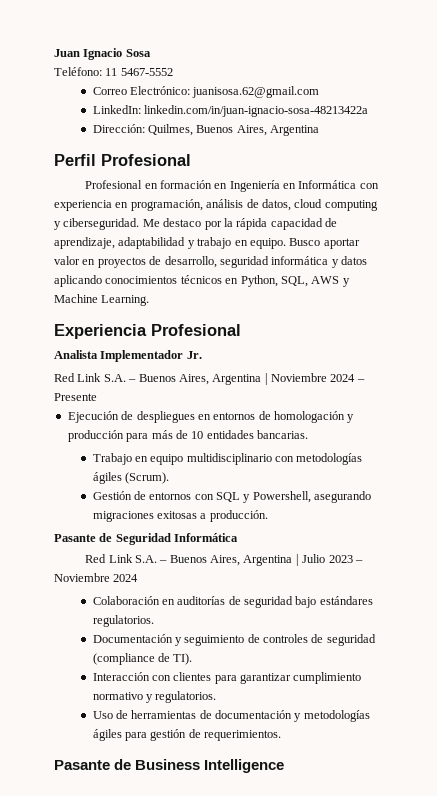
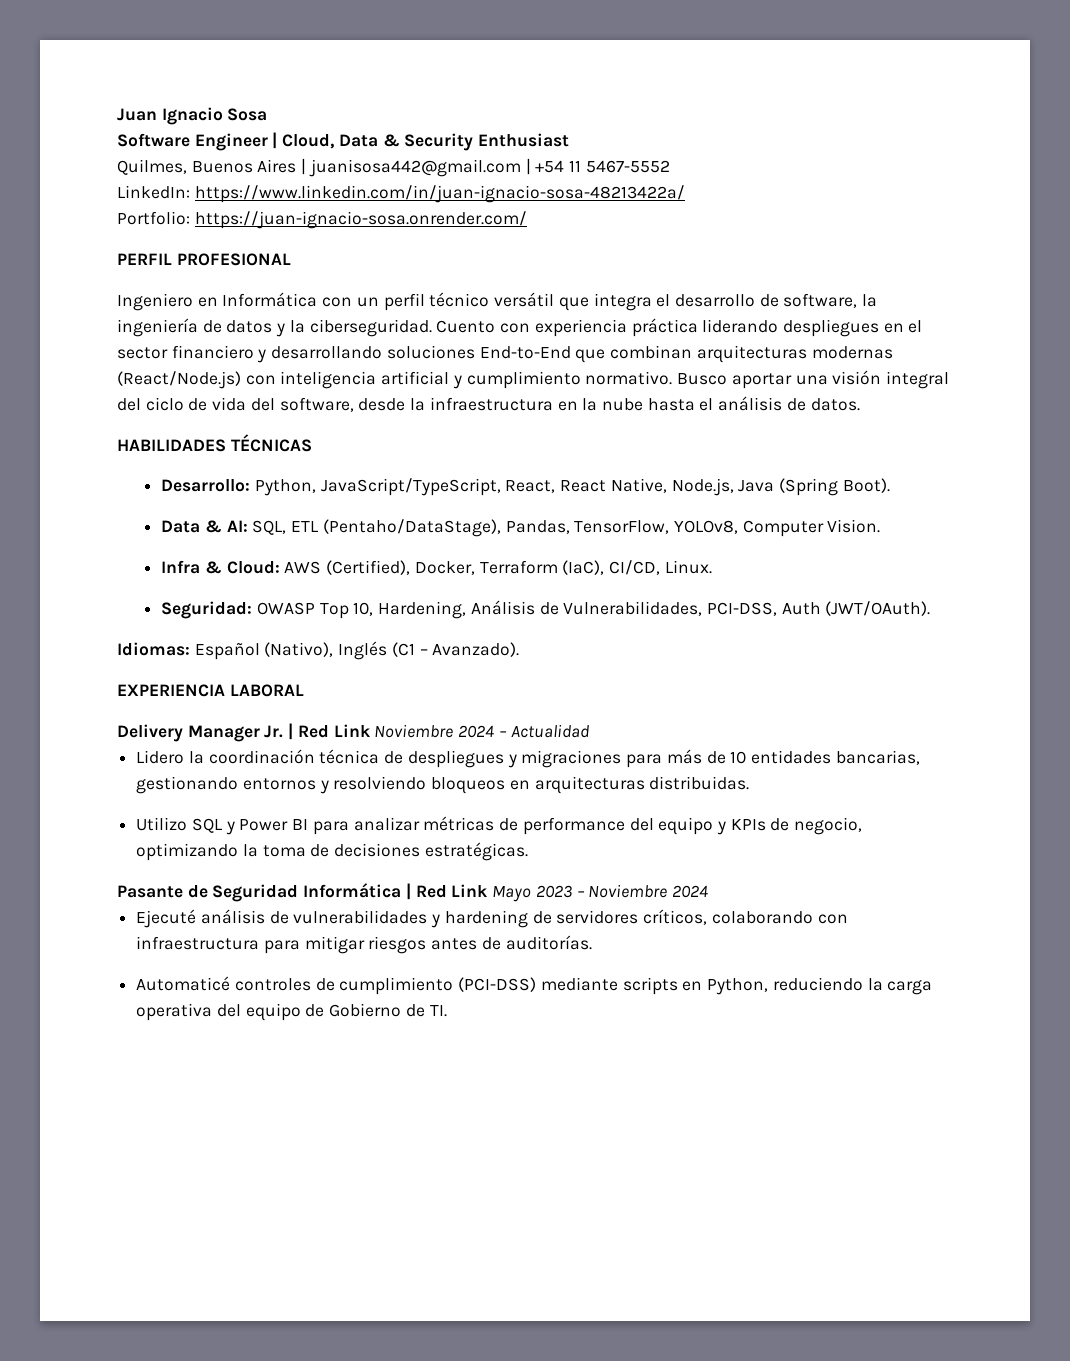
- Teléfono: 11 5467-5552
- Correo Electrónico: juanisosa.62@gmail.com
- LinkedIn: linkedin.com/in/juan-ignacio-sosa-48213422a
- Dirección: Quilmes, Buenos Aires, Argentina
- Perfil Profesional
- Profesional en formación en Ingeniería en Informática con experiencia en programación, análisis de datos, cloud computing y ciberseguridad. Me destaco por la rápida capacidad de aprendizaje, adaptabilidad y trabajo en equipo. Busco aportar valor en proyectos de desarrollo, seguridad informática y datos aplicando conocimientos técnicos en Python, SQL, AWS y Machine Learning.
- Experiencia Profesional
- Analista Implementador Jr.
- Red Link S.A. – Buenos Aires, Argentina | Noviembre 2024 – Presente
- Ejecución de despliegues en entornos de homologación y producción para más de 10 entidades bancarias.
- Trabajo en equipo multidisciplinario con metodologías ágiles (Scrum).
- Gestión de entornos con SQL y Powershell, asegurando migraciones exitosas a producción.
+ Software Engineer | Cloud, Data & Security Enthusiast
+ Quilmes, Buenos Aires | juanisosa442@gmail.com | +54 11 5467-5552
+ LinkedIn: https://www.linkedin.com/in/juan-ignacio-sosa-48213422a/
+ Portfolio: https://juan-ignacio-sosa.onrender.com/
+ PERFIL PROFESIONAL
+ Ingeniero en Informática con un perfil técnico versátil que integra el desarrollo de software, la ingeniería de datos y la ciberseguridad. Cuento con experiencia práctica liderando despliegues en el sector financiero y desarrollando soluciones End-to-End que combinan arquitecturas modernas (React/Node.js) con inteligencia artificial y cumplimiento normativo. Busco aportar una visión integral del ciclo de vida del software, desde la infraestructura en la nube hasta el análisis de datos.
+ HABILIDADES TÉCNICAS
+ Desarrollo: Python, JavaScript/TypeScript, React, React Native, Node.js, Java (Spring Boot).
+ Data & AI: SQL, ETL (Pentaho/DataStage), Pandas, TensorFlow, YOLOv8, Computer Vision.
+ Infra & Cloud: AWS (Certified), Docker, Terraform (IaC), CI/CD, Linux.
+ Seguridad: OWASP Top 10, Hardening, Análisis de Vulnerabilidades, PCI-DSS, Auth (JWT/OAuth).
+ Idiomas: Español (Nativo), Inglés (C1 – Avanzado).
+ EXPERIENCIA LABORAL
+ Delivery Manager Jr. | Red Link Noviembre 2024 – Actualidad
+ Lidero la coordinación técnica de despliegues y migraciones para más de 10 entidades bancarias, gestionando entornos y resolviendo bloqueos en arquitecturas distribuidas.
+ Utilizo SQL y Power BI para analizar métricas de performance del equipo y KPIs de negocio, optimizando la toma de decisiones estratégicas.
- Pasante de Seguridad Informática
- Red Link S.A. – Buenos Aires, Argentina | Julio 2023 – Noviembre 2024
- Colaboración en auditorías de seguridad bajo estándares regulatorios.
- Documentación y seguimiento de controles de seguridad (compliance de TI).
- Interacción con clientes para garantizar cumplimiento normativo y regulatorios.
- Uso de herramientas de documentación y metodologías ágiles para gestión de requerimientos.
- Pasante de Business Intelligence
+ Pasante de Seguridad Informática | Red Link Mayo 2023 – Noviembre 2024
+ Ejecuté análisis de vulnerabilidades y hardening de servidores críticos, colaborando con infraestructura para mitigar riesgos antes de auditorías.
+ Automaticé controles de cumplimiento (PCI-DSS) mediante scripts en Python, reduciendo la carga operativa del equipo de Gobierno de TI.

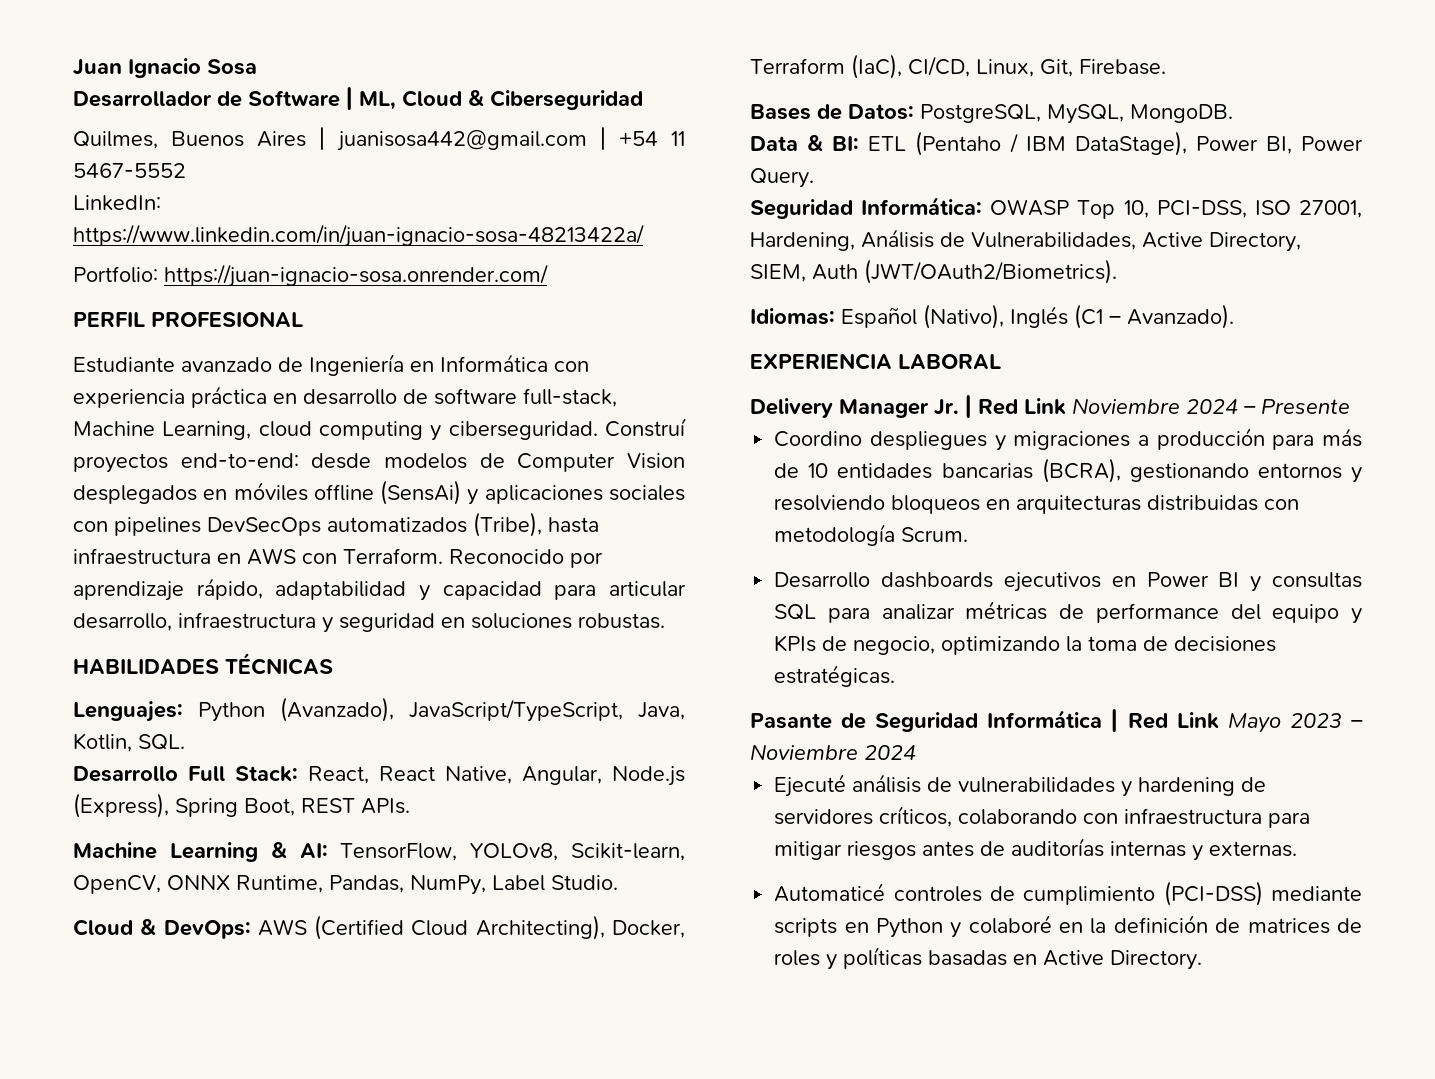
- Software Engineer | Cloud, Data & Security Enthusiast
+ Desarrollador de Software | ML, Cloud & Ciberseguridad
- Ingeniero en Informática con un perfil técnico versátil que integra el desarrollo de software, la ingeniería de datos y la ciberseguridad. Cuento con experiencia práctica liderando despliegues en el sector financiero y desarrollando soluciones End-to-End que combinan arquitecturas modernas (React/Node.js) con inteligencia artificial y cumplimiento normativo. Busco aportar una visión integral del ciclo de vida del software, desde la infraestructura en la nube hasta el análisis de datos.
+ Estudiante avanzado de Ingeniería en Informática con experiencia práctica en desarrollo de software full-stack, Machine Learning, cloud computing y ciberseguridad. Construí proyectos end-to-end: desde modelos de Computer Vision desplegados en móviles offline (SensAi) y aplicaciones sociales con pipelines DevSecOps automatizados (Tribe), hasta infraestructura en AWS con Terraform. Reconocido por aprendizaje rápido, adaptabilidad y capacidad para articular desarrollo, infraestructura y seguridad en soluciones robustas.
  HABILIDADES TÉCNICAS
- Desarrollo: Python, JavaScript/TypeScript, React, React Native, Node.js, Java (Spring Boot).
- Data & AI: SQL, ETL (Pentaho/DataStage), Pandas, TensorFlow, YOLOv8, Computer Vision.
- Infra & Cloud: AWS (Certified), Docker, Terraform (IaC), CI/CD, Linux.
- Seguridad: OWASP Top 10, Hardening, Análisis de Vulnerabilidades, PCI-DSS, Auth (JWT/OAuth).
+ Lenguajes: Python (Avanzado), JavaScript/TypeScript, Java, Kotlin, SQL.
+ Desarrollo Full Stack: React, React Native, Angular, Node.js (Express), Spring Boot, REST APIs.
+ Machine Learning & AI: TensorFlow, YOLOv8, Scikit-learn, OpenCV, ONNX Runtime, Pandas, NumPy, Label Studio.
+ Cloud & DevOps: AWS (Certified Cloud Architecting), Docker, Terraform (IaC), CI/CD, Linux, Git, Firebase.
+ Bases de Datos: PostgreSQL, MySQL, MongoDB.
+ Data & BI: ETL (Pentaho / IBM DataStage), Power BI, Power Query.
+ Seguridad Informática: OWASP Top 10, PCI-DSS, ISO 27001, Hardening, Análisis de Vulnerabilidades, Active Directory, SIEM, Auth (JWT/OAuth2/Biometrics).
- Delivery Manager Jr. | Red Link Noviembre 2024 – Actualidad
- Lidero la coordinación técnica de despliegues y migraciones para más de 10 entidades bancarias, gestionando entornos y resolviendo bloqueos en arquitecturas distribuidas.
- Utilizo SQL y Power BI para analizar métricas de performance del equipo y KPIs de negocio, optimizando la toma de decisiones estratégicas.
+ Delivery Manager Jr. | Red Link Noviembre 2024 – Presente
+ Coordino despliegues y migraciones a producción para más de 10 entidades bancarias (BCRA), gestionando entornos y resolviendo bloqueos en arquitecturas distribuidas con metodología Scrum.
+ Desarrollo dashboards ejecutivos en Power BI y consultas SQL para analizar métricas de performance del equipo y KPIs de negocio, optimizando la toma de decisiones estratégicas.
- Ejecuté análisis de vulnerabilidades y hardening de servidores críticos, colaborando con infraestructura para mitigar riesgos antes de auditorías.
+ Ejecuté análisis de vulnerabilidades y hardening de servidores críticos, colaborando con infraestructura para mitigar riesgos antes de auditorías internas y externas.
- Automaticé controles de cumplimiento (PCI-DSS) mediante scripts en Python, reduciendo la carga operativa del equipo de Gobierno de TI.
+ Automaticé controles de cumplimiento (PCI-DSS) mediante scripts en Python y colaboré en la definición de matrices de roles y políticas basadas en Active Directory.

